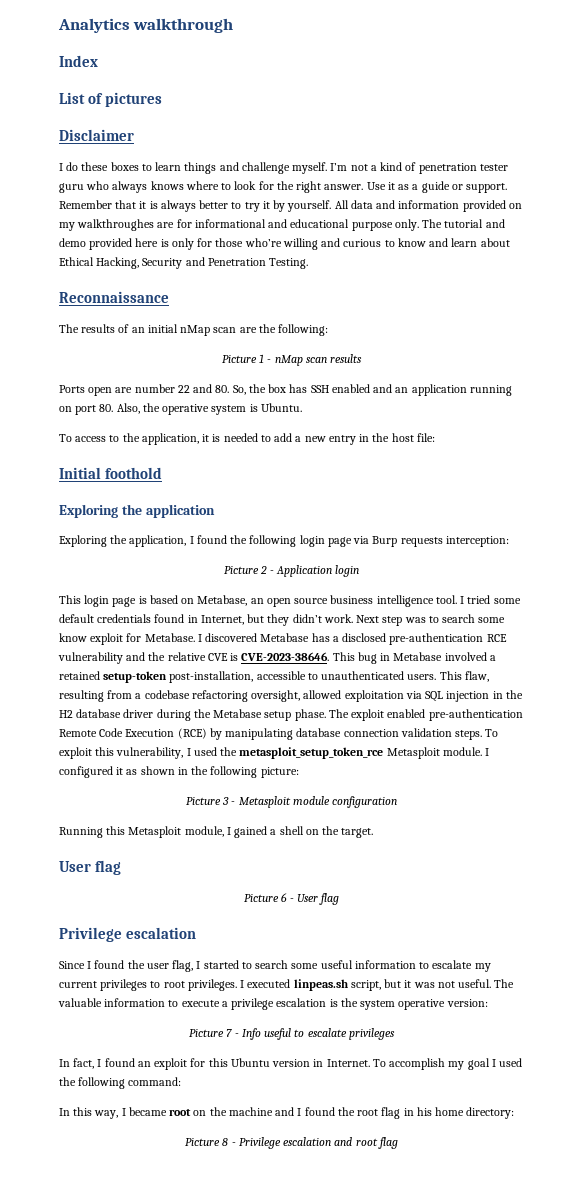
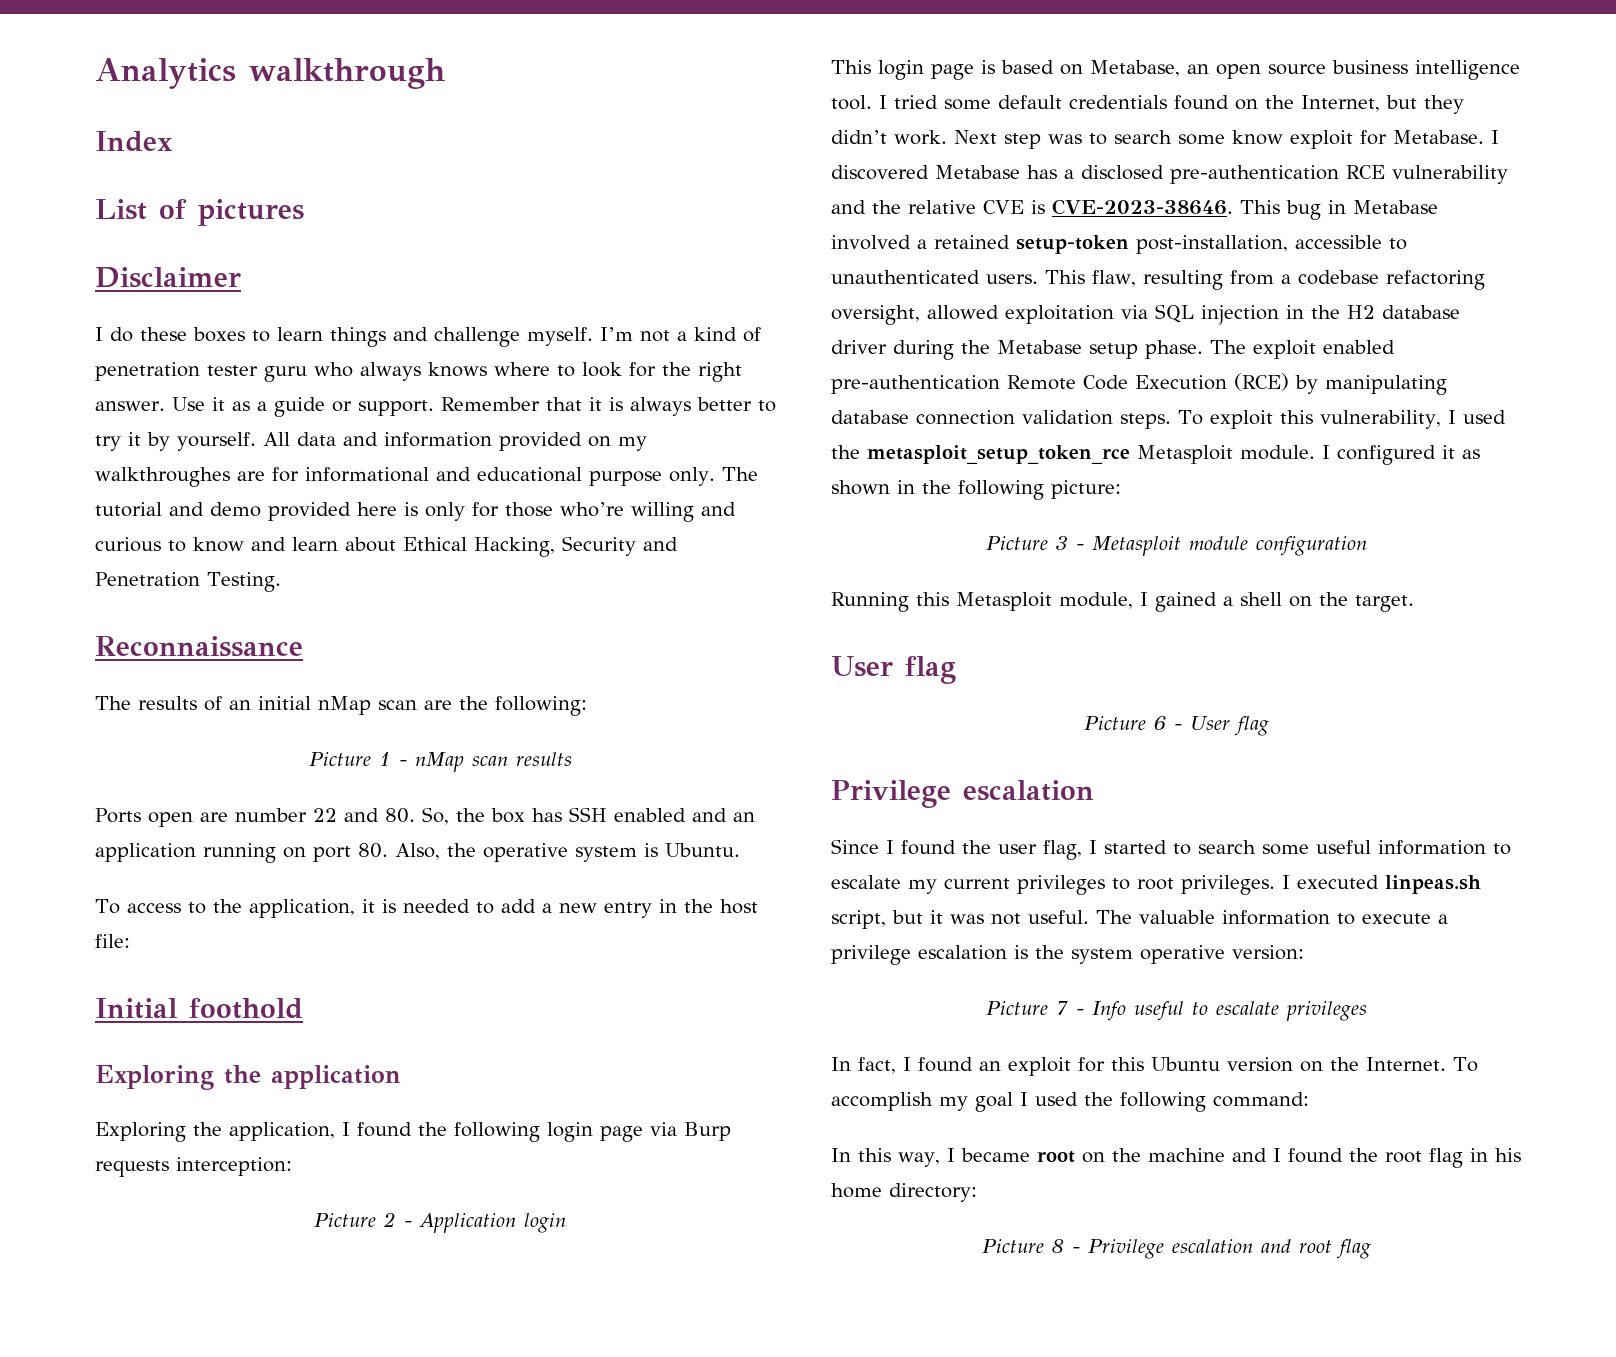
- I tried some default credentials found in Internet, but they didn’t work.
+ I tried some default credentials found on the Internet, but they didn’t work.
- In fact, I found an exploit for this Ubuntu version in Internet.
+ In fact, I found an exploit for this Ubuntu version on the Internet.

